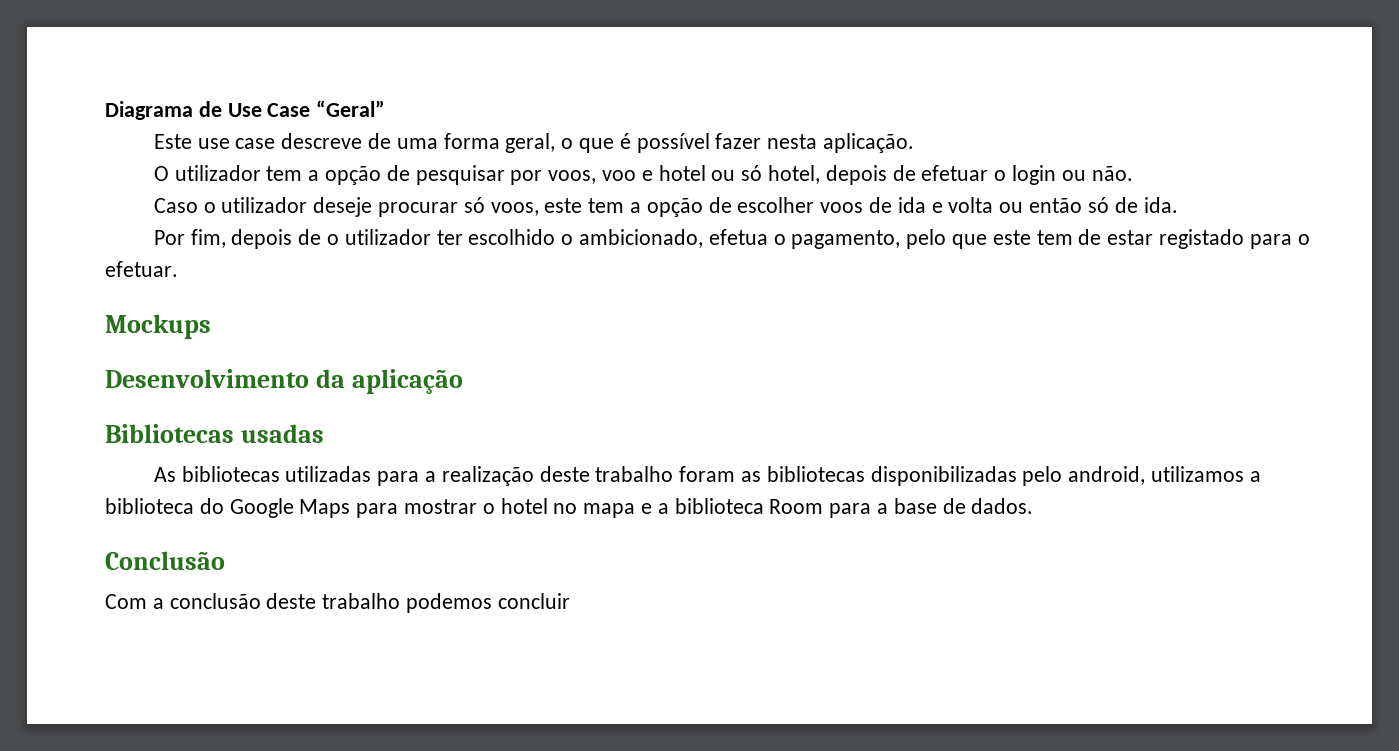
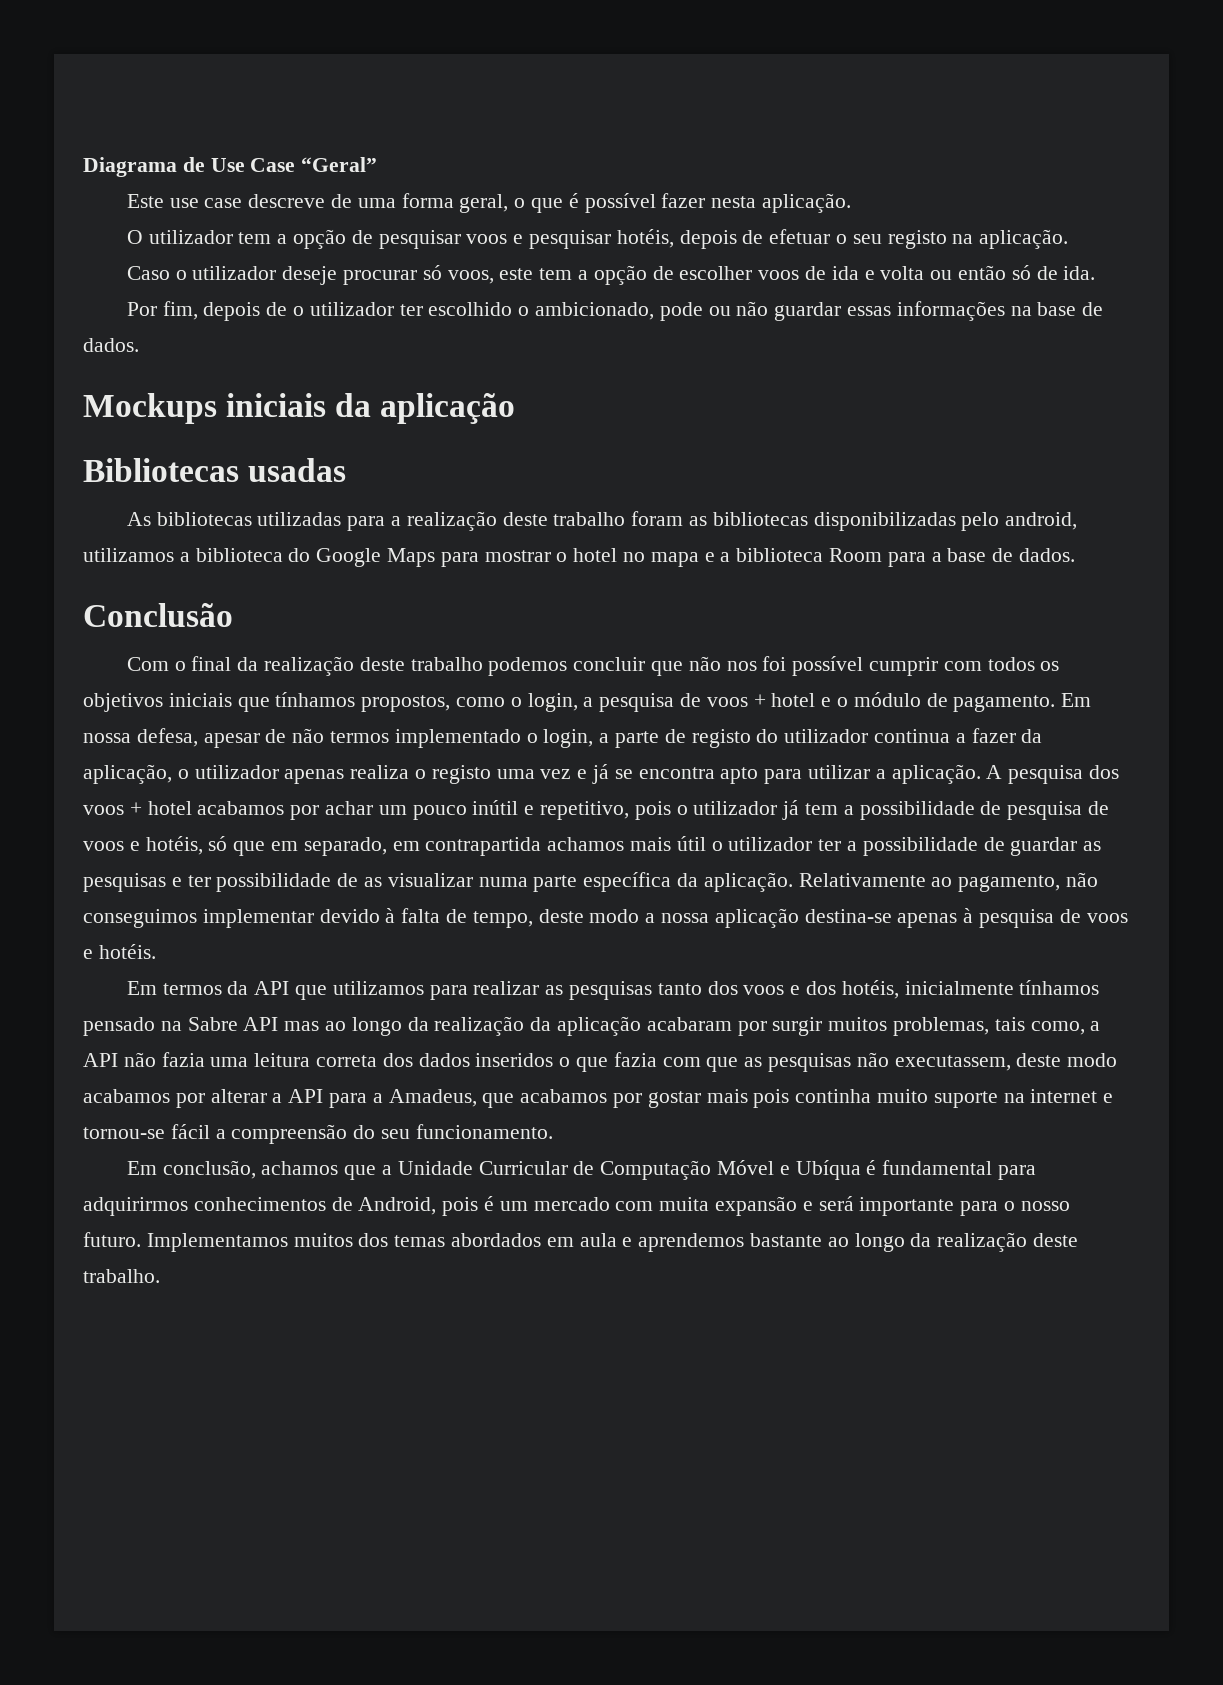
- O utilizador tem a opção de pesquisar por voos, voo e hotel ou só hotel, depois de efetuar o login ou não.
+ O utilizador tem a opção de pesquisar voos e pesquisar hotéis, depois de efetuar o seu registo na aplicação.
- Por fim, depois de o utilizador ter escolhido o ambicionado, efetua o pagamento, pelo que este tem de estar registado para o efetuar.
+ Por fim, depois de o utilizador ter escolhido o ambicionado, pode ou não guardar essas informações na base de dados.
- Mockups
- Desenvolvimento da aplicação
+ Mockups iniciais da aplicação
- Com a conclusão deste trabalho podemos concluir
+ Com o final da realização deste trabalho podemos concluir que não nos foi possível cumprir com todos os objetivos iniciais que tínhamos propostos, como o login, a pesquisa de voos + hotel e o módulo de pagamento. Em nossa defesa, apesar de não termos implementado o login, a parte de registo do utilizador continua a fazer da aplicação, o utilizador apenas realiza o registo uma vez e já se encontra apto para utilizar a aplicação. A pesquisa dos voos + hotel acabamos por achar um pouco inútil e repetitivo, pois o utilizador já tem a possibilidade de pesquisa de voos e hotéis, só que em separado, em contrapartida achamos mais útil o utilizador ter a possibilidade de guardar as pesquisas e ter possibilidade de as visualizar numa parte específica da aplicação. Relativamente ao pagamento, não conseguimos implementar devido à falta de tempo, deste modo a nossa aplicação destina-se apenas à pesquisa de voos e hotéis.
+ Em termos da API que utilizamos para realizar as pesquisas tanto dos voos e dos hotéis, inicialmente tínhamos pensado na Sabre API mas ao longo da realização da aplicação acabaram por surgir muitos problemas, tais como, a API não fazia uma leitura correta dos dados inseridos o que fazia com que as pesquisas não executassem, deste modo acabamos por alterar a API para a Amadeus, que acabamos por gostar mais pois continha muito suporte na internet e tornou-se fácil a compreensão do seu funcionamento.
+ Em conclusão, achamos que a Unidade Curricular de Computação Móvel e Ubíqua é fundamental para adquirirmos conhecimentos de Android, pois é um mercado com muita expansão e será importante para o nosso futuro. Implementamos muitos dos temas abordados em aula e aprendemos bastante ao longo da realização deste trabalho.

